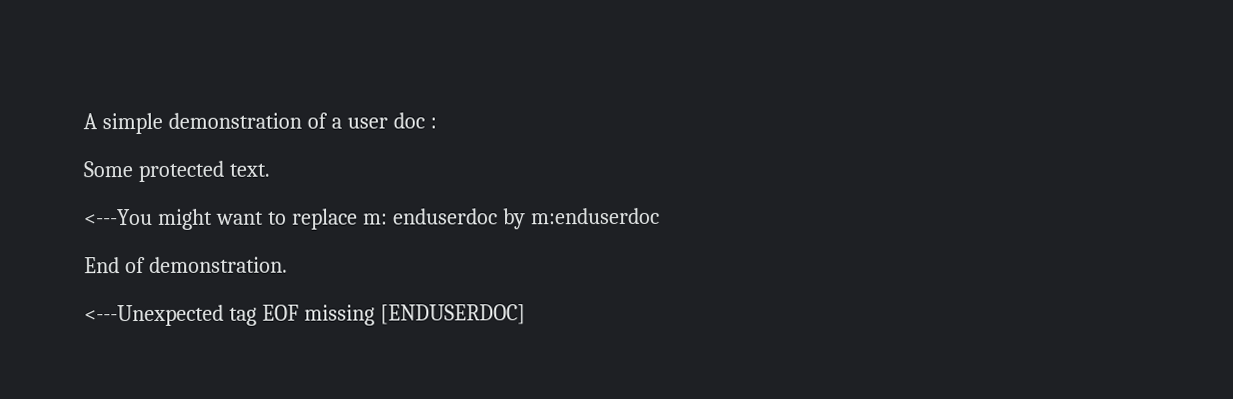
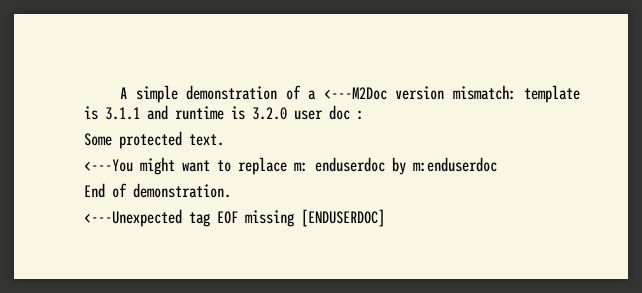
- A simple demonstration of a user doc :
+ A simple demonstration of a <---M2Doc version mismatch: template is 3.1.1 and runtime is 3.2.0 user doc :

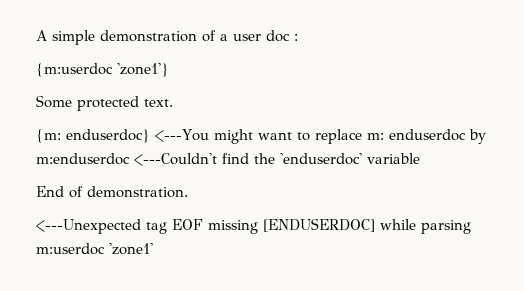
- A simple demonstration of a <---M2Doc version mismatch: template is 3.1.1 and runtime is 3.2.0 user doc :
+ A simple demonstration of a user doc :
+ {m:userdoc 'zone1'}
- <---You might want to replace m: enduserdoc by m:enduserdoc
+ {m: enduserdoc} <---You might want to replace m: enduserdoc by m:enduserdoc <---Couldn't find the 'enduserdoc' variable
- <---Unexpected tag EOF missing [ENDUSERDOC]
+ <---Unexpected tag EOF missing [ENDUSERDOC] while parsing m:userdoc 'zone1'

